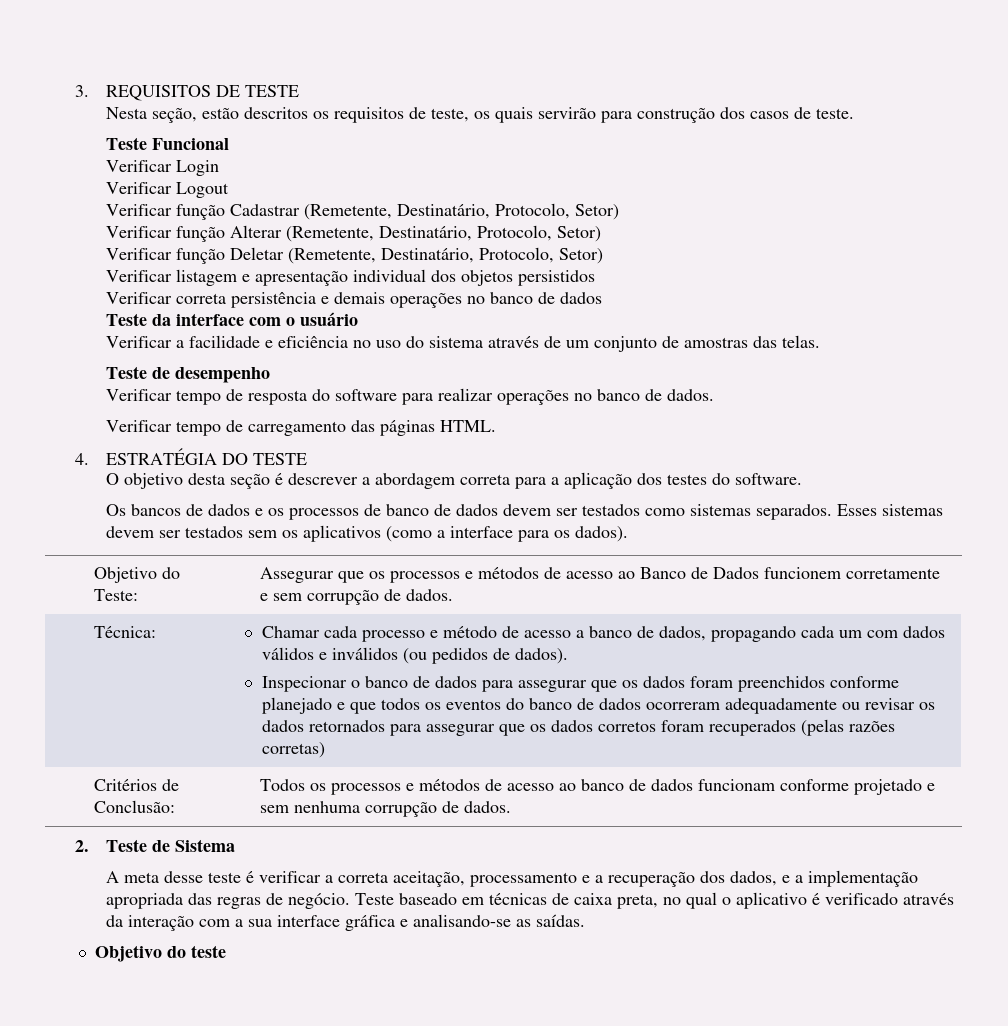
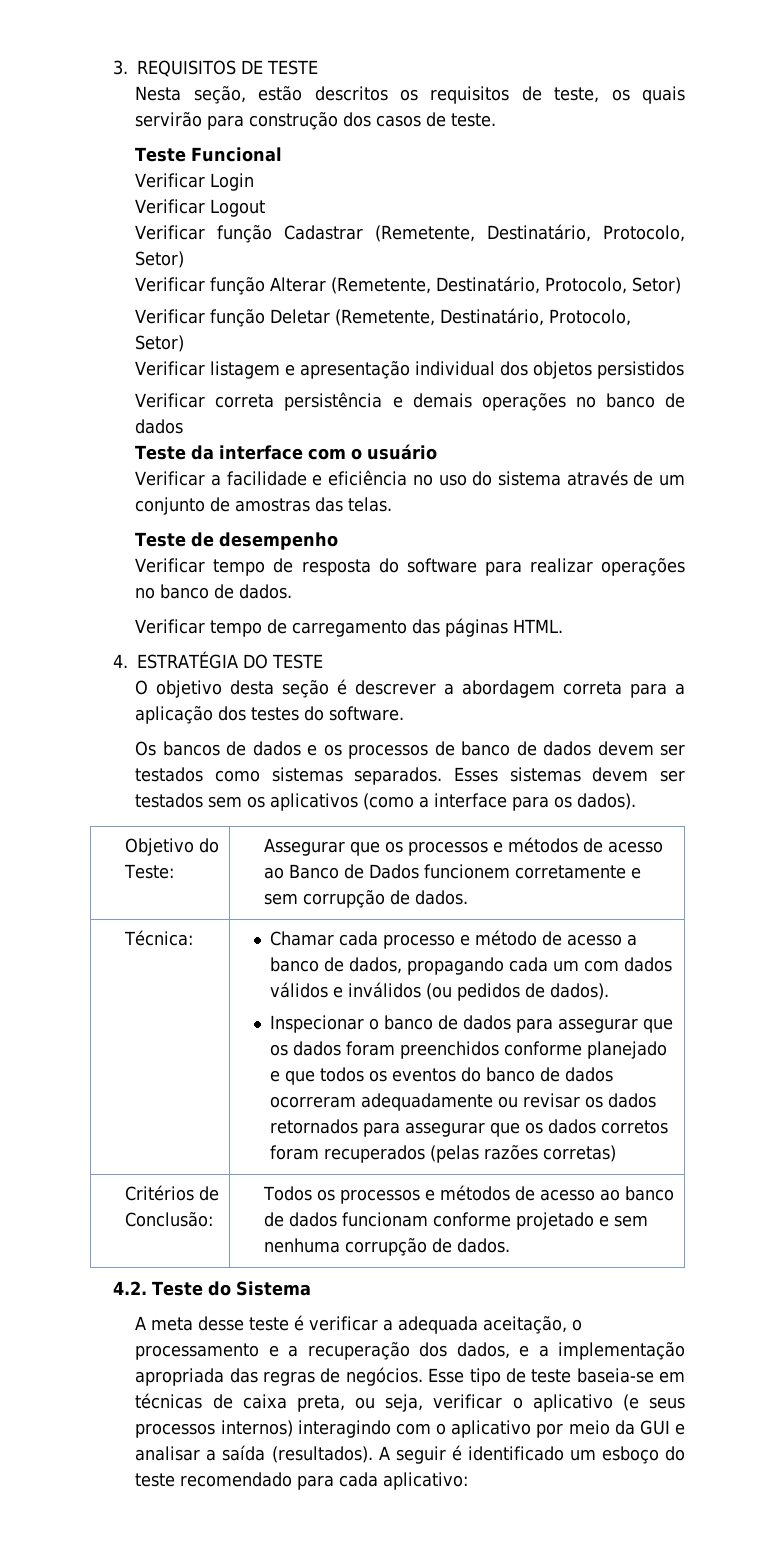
- 2. Teste de Sistema
+ 4.2. Teste do Sistema
- A meta desse teste é verificar a correta aceitação, processamento e a recuperação dos dados, e a implementação apropriada das regras de negócio. Teste baseado em técnicas de caixa preta, no qual o aplicativo é verificado através da interação com a sua interface gráfica e analisando-se as saídas.
- Objetivo do teste
+ A meta desse teste é verificar a adequada aceitação, o processamento e a recuperação dos dados, e a implementação apropriada das regras de negócios. Esse tipo de teste baseia-se em técnicas de caixa preta, ou seja, verificar o aplicativo (e seus processos internos) interagindo com o aplicativo por meio da GUI e analisar a saída (resultados). A seguir é identificado um esboço do teste recomendado para cada aplicativo:

